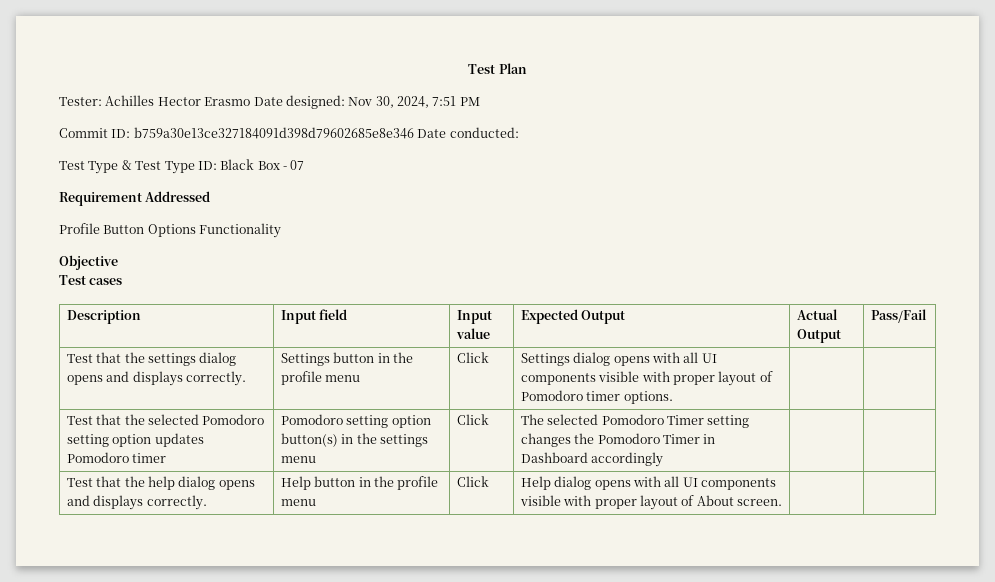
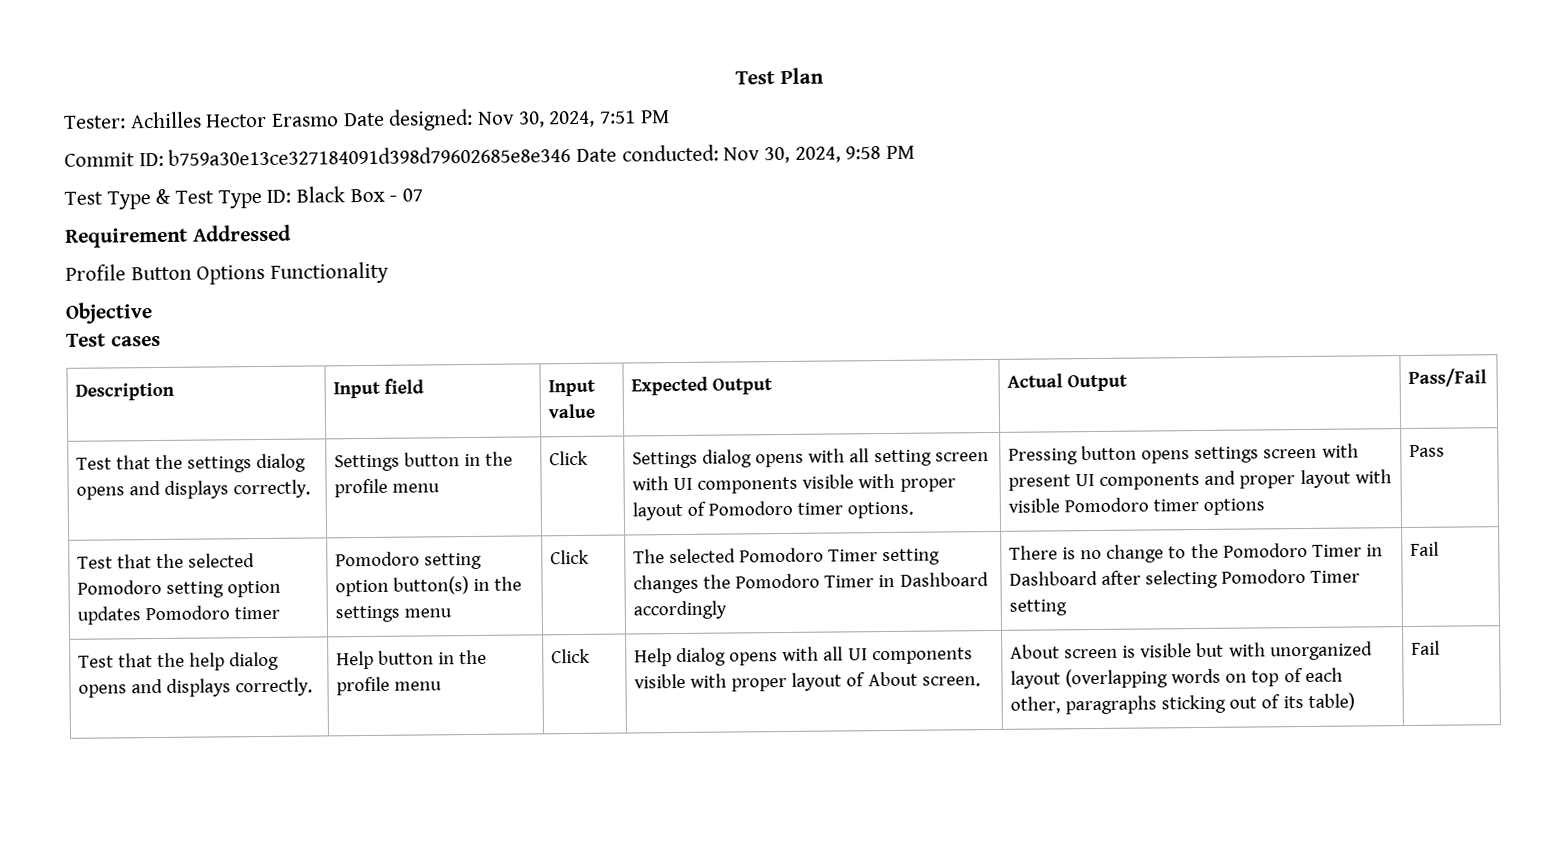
- Commit ID: b759a30e13ce327184091d398d79602685e8e346 Date conducted:
+ Commit ID: b759a30e13ce327184091d398d79602685e8e346 Date conducted: Nov 30, 2024, 9:58 PM
- Settings dialog opens with all UI components visible with proper layout of Pomodoro timer options.
+ Settings dialog opens with all setting screen with UI components visible with proper layout of Pomodoro timer options.
+ Pressing button opens settings screen with present UI components and proper layout with visible Pomodoro timer options | Pass
+ There is no change to the Pomodoro Timer in Dashboard after selecting Pomodoro Timer setting | Fail
+ About screen is visible but with unorganized layout (overlapping words on top of each other, paragraphs sticking out of its table) | Fail

